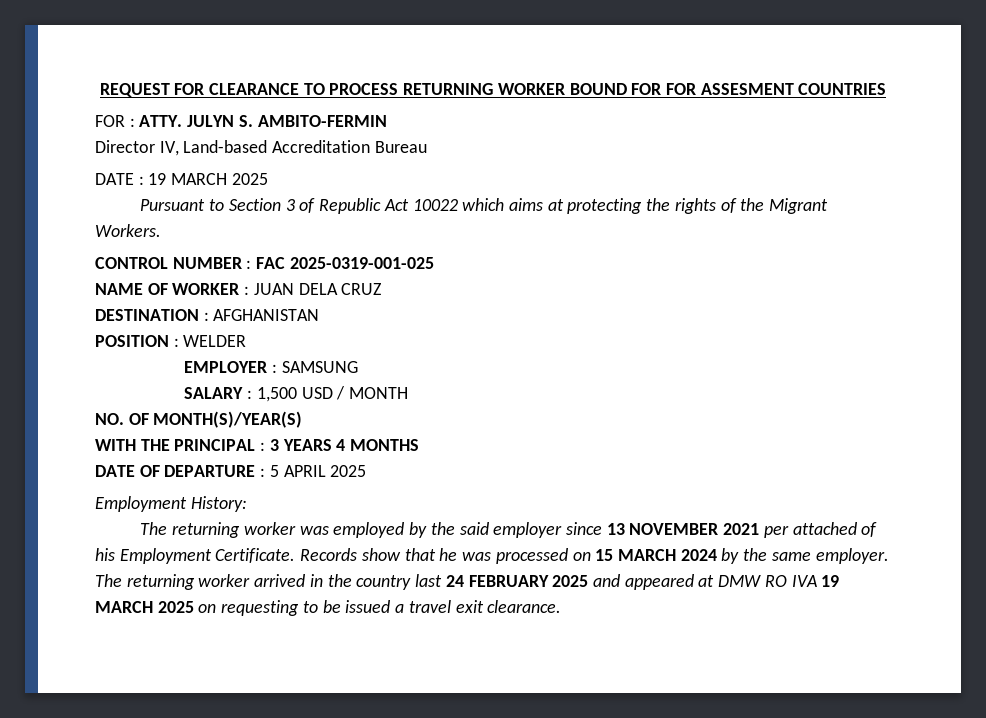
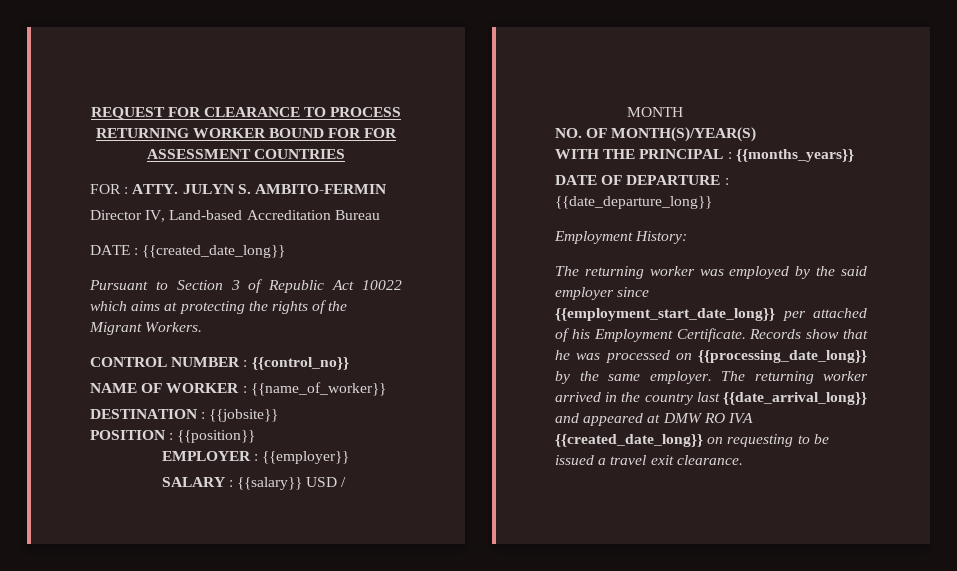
- REQUEST FOR CLEARANCE TO PROCESS RETURNING WORKER BOUND FOR FOR ASSESMENT COUNTRIES
+ REQUEST FOR CLEARANCE TO PROCESS RETURNING WORKER BOUND FOR FOR ASSESSMENT COUNTRIES
- DATE : 19 MARCH 2025
+ DATE : {{created_date_long}}
- CONTROL NUMBER : FAC 2025-0319-001-025
+ CONTROL NUMBER : {{control_no}}
- NAME OF WORKER : JUAN DELA CRUZ
+ NAME OF WORKER : {{name_of_worker}}
- DESTINATION : AFGHANISTAN
+ DESTINATION : {{jobsite}}
- POSITION : WELDER
+ POSITION : {{position}}
- EMPLOYER : SAMSUNG
+ EMPLOYER : {{employer}}
- SALARY : 1,500 USD / MONTH
+ SALARY : {{salary}} USD / MONTH
- WITH THE PRINCIPAL : 3 YEARS 4 MONTHS
+ WITH THE PRINCIPAL : {{months_years}}
- DATE OF DEPARTURE : 5 APRIL 2025
+ DATE OF DEPARTURE : {{date_departure_long}}
- The returning worker was employed by the said employer since 13 NOVEMBER 2021 per attached of his Employment Certificate.
+ The returning worker was employed by the said employer since {{employment_start_date_long}} per attached of his Employment Certificate.
- Records show that he was processed on 15 MARCH 2024 by the same employer.
+ Records show that he was processed on {{processing_date_long}} by the same employer.
- The returning worker arrived in the country last 24 FEBRUARY 2025 and appeared at DMW RO IVA 19 MARCH 2025 on requesting to be issued a travel exit clearance.
+ The returning worker arrived in the country last {{date_arrival_long}} and appeared at DMW RO IVA {{created_date_long}} on requesting to be issued a travel exit clearance.

